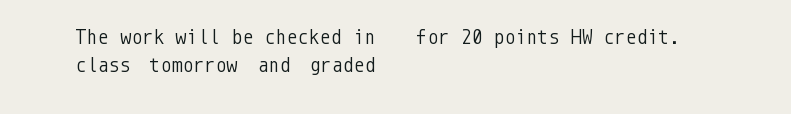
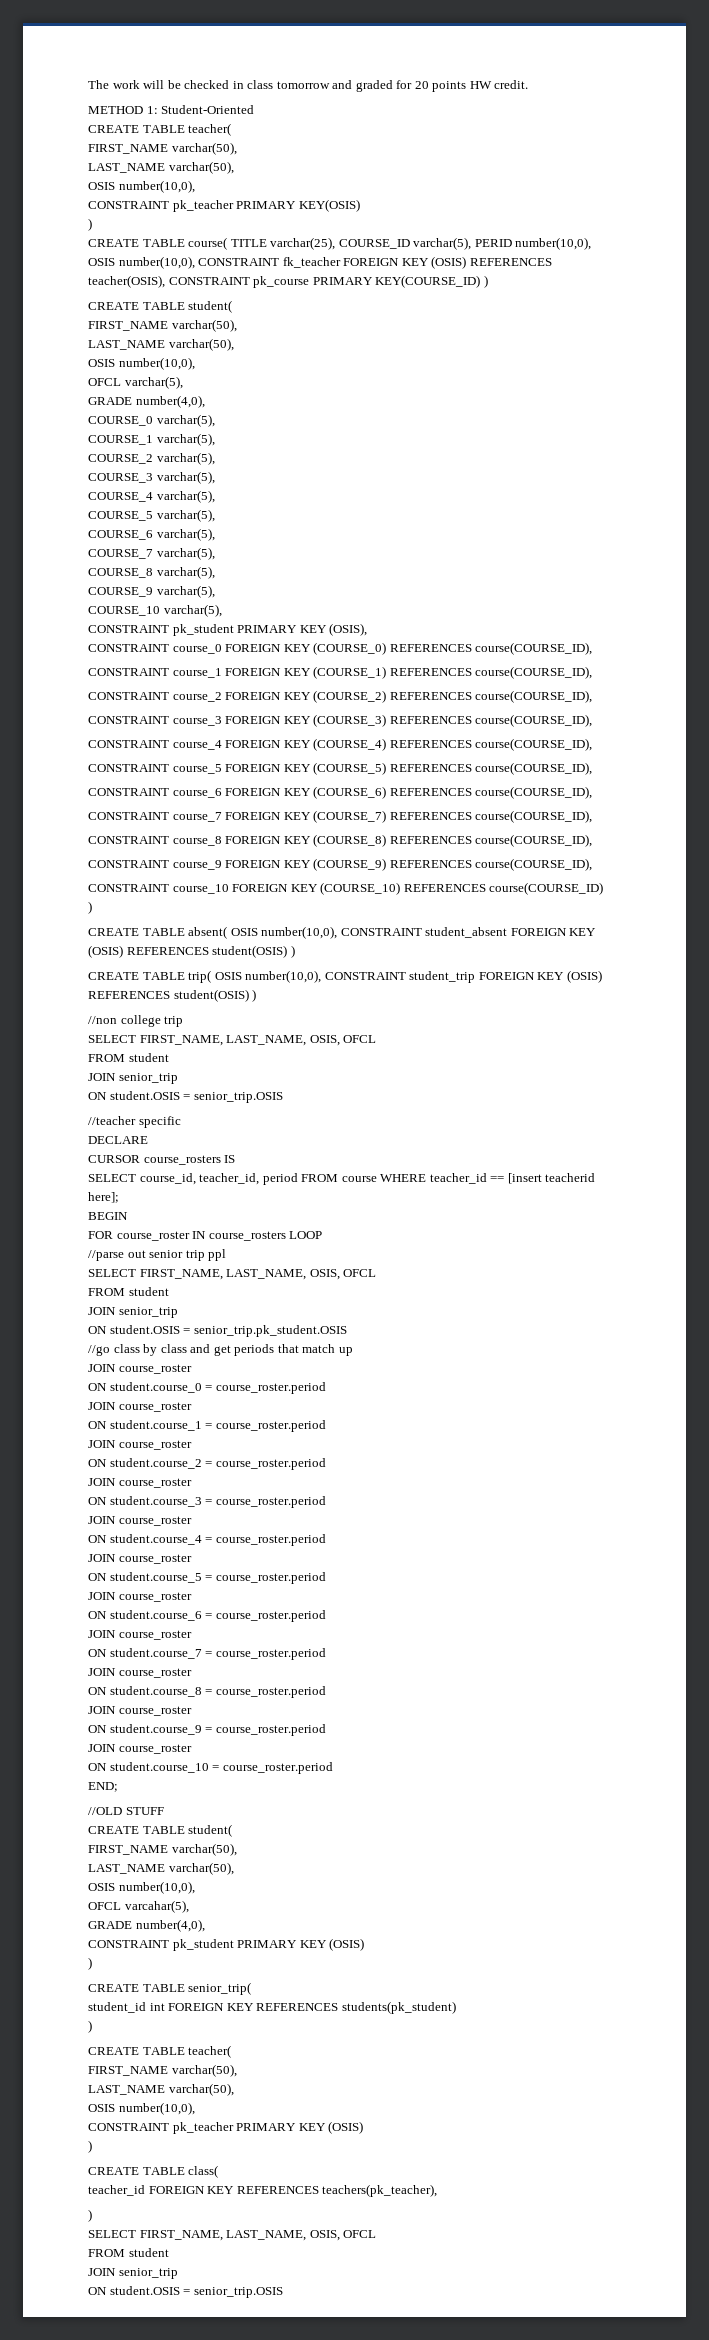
+ METHOD 1: Student-Oriented
+ CREATE TABLE teacher(
+ FIRST_NAME varchar(50),
+ LAST_NAME varchar(50),
+ OSIS number(10,0),
+ CONSTRAINT pk_teacher PRIMARY KEY(OSIS)
+ )
+ CREATE TABLE course( TITLE varchar(25), COURSE_ID varchar(5), PERID number(10,0), OSIS number(10,0), CONSTRAINT fk_teacher FOREIGN KEY (OSIS) REFERENCES teacher(OSIS), CONSTRAINT pk_course PRIMARY KEY(COURSE_ID) )
+ CREATE TABLE student(
+ FIRST_NAME varchar(50),
+ LAST_NAME varchar(50),
+ OSIS number(10,0),
+ OFCL varchar(5),
+ GRADE number(4,0),
+ COURSE_0 varchar(5),
+ COURSE_1 varchar(5),
+ COURSE_2 varchar(5),
+ COURSE_3 varchar(5),
+ COURSE_4 varchar(5),
+ COURSE_5 varchar(5),
+ COURSE_6 varchar(5),
+ COURSE_7 varchar(5),
+ COURSE_8 varchar(5),
+ COURSE_9 varchar(5),
+ COURSE_10 varchar(5),
+ CONSTRAINT pk_student PRIMARY KEY (OSIS),
+ CONSTRAINT course_0 FOREIGN KEY (COURSE_0) REFERENCES course(COURSE_ID),
+ CONSTRAINT course_1 FOREIGN KEY (COURSE_1) REFERENCES course(COURSE_ID),
+ CONSTRAINT course_2 FOREIGN KEY (COURSE_2) REFERENCES course(COURSE_ID),
+ CONSTRAINT course_3 FOREIGN KEY (COURSE_3) REFERENCES course(COURSE_ID),
+ CONSTRAINT course_4 FOREIGN KEY (COURSE_4) REFERENCES course(COURSE_ID),
+ CONSTRAINT course_5 FOREIGN KEY (COURSE_5) REFERENCES course(COURSE_ID),
+ CONSTRAINT course_6 FOREIGN KEY (COURSE_6) REFERENCES course(COURSE_ID),
+ CONSTRAINT course_7 FOREIGN KEY (COURSE_7) REFERENCES course(COURSE_ID),
+ CONSTRAINT course_8 FOREIGN KEY (COURSE_8) REFERENCES course(COURSE_ID),
+ CONSTRAINT course_9 FOREIGN KEY (COURSE_9) REFERENCES course(COURSE_ID),
+ CONSTRAINT course_10 FOREIGN KEY (COURSE_10) REFERENCES course(COURSE_ID)
+ )
+ CREATE TABLE absent( OSIS number(10,0), CONSTRAINT student_absent FOREIGN KEY (OSIS) REFERENCES student(OSIS) )
+ CREATE TABLE trip( OSIS number(10,0), CONSTRAINT student_trip FOREIGN KEY (OSIS) REFERENCES student(OSIS) )
+ //non college trip
+ SELECT FIRST_NAME, LAST_NAME, OSIS, OFCL
+ FROM student
+ JOIN senior_trip
+ ON student.OSIS = senior_trip.OSIS
+ //teacher specific
+ DECLARE
+ CURSOR course_rosters IS
+ SELECT course_id, teacher_id, period FROM course WHERE teacher_id == [insert teacherid here];
+ BEGIN
+ FOR course_roster IN course_rosters LOOP
+ //parse out senior trip ppl
+ SELECT FIRST_NAME, LAST_NAME, OSIS, OFCL
+ FROM student
+ JOIN senior_trip
+ ON student.OSIS = senior_trip.pk_student.OSIS
+ //go class by class and get periods that match up
+ JOIN course_roster
+ ON student.course_0 = course_roster.period
+ JOIN course_roster
+ ON student.course_1 = course_roster.period
+ JOIN course_roster
+ ON student.course_2 = course_roster.period
+ JOIN course_roster
+ ON student.course_3 = course_roster.period
+ JOIN course_roster
+ ON student.course_4 = course_roster.period
+ JOIN course_roster
+ ON student.course_5 = course_roster.period
+ JOIN course_roster
+ ON student.course_6 = course_roster.period
+ JOIN course_roster
+ ON student.course_7 = course_roster.period
+ JOIN course_roster
+ ON student.course_8 = course_roster.period
+ JOIN course_roster
+ ON student.course_9 = course_roster.period
+ JOIN course_roster
+ ON student.course_10 = course_roster.period
+ END;
+ //OLD STUFF
+ CREATE TABLE student(
+ FIRST_NAME varchar(50),
+ LAST_NAME varchar(50),
+ OSIS number(10,0),
+ OFCL varcahar(5),
+ GRADE number(4,0),
+ CONSTRAINT pk_student PRIMARY KEY (OSIS)
+ )
+ CREATE TABLE senior_trip(
+ student_id int FOREIGN KEY REFERENCES students(pk_student)
+ )
+ CREATE TABLE teacher(
+ FIRST_NAME varchar(50),
+ LAST_NAME varchar(50),
+ OSIS number(10,0),
+ CONSTRAINT pk_teacher PRIMARY KEY (OSIS)
+ )
+ CREATE TABLE class(
+ teacher_id FOREIGN KEY REFERENCES teachers(pk_teacher),
+ )
+ SELECT FIRST_NAME, LAST_NAME, OSIS, OFCL
+ FROM student
+ JOIN senior_trip
+ ON student.OSIS = senior_trip.OSIS

